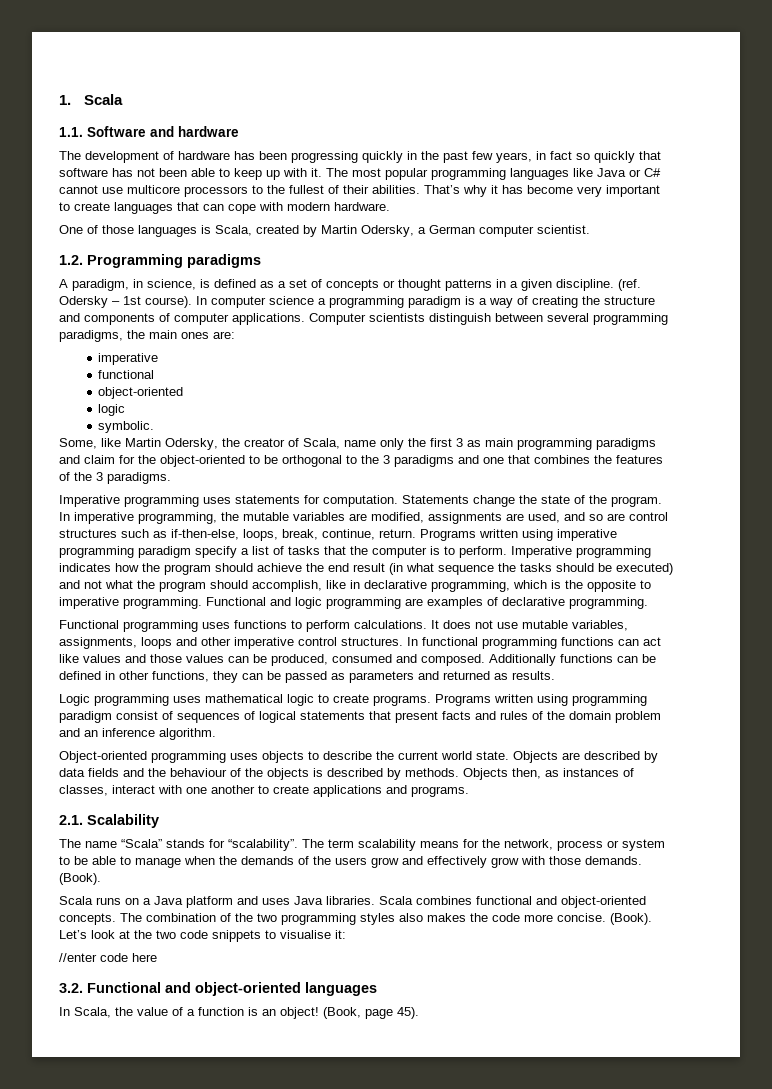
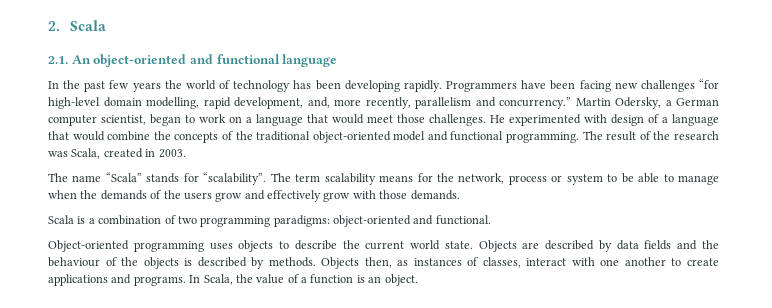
- 1. Scala
+ 2. Scala
- 1.1. Software and hardware
- The development of hardware has been progressing quickly in the past few years, in fact so quickly that software has not been able to keep up with it. The most popular programming languages like Java or C# cannot use multicore processors to the fullest of their abilities. That’s why it has become very important to create languages that can cope with modern hardware.
- One of those languages is Scala, created by Martin Odersky, a German computer scientist.
- 1.2. Programming paradigms
- A paradigm, in science, is defined as a set of concepts or thought patterns in a given discipline. (ref. Odersky – 1st course). In computer science a programming paradigm is a way of creating the structure and components of computer applications. Computer scientists distinguish between several programming paradigms, the main ones are:
- imperative
- functional
- object-oriented
- logic
- symbolic.
- Some, like Martin Odersky, the creator of Scala, name only the first 3 as main programming paradigms and claim for the object-oriented to be orthogonal to the 3 paradigms and one that combines the features of the 3 paradigms.
- Imperative programming uses statements for computation. Statements change the state of the program. In imperative programming, the mutable variables are modified, assignments are used, and so are control structures such as if-then-else, loops, break, continue, return. Programs written using imperative programming paradigm specify a list of tasks that the computer is to perform. Imperative programming indicates how the program should achieve the end result (in what sequence the tasks should be executed) and not what the program should accomplish, like in declarative programming, which is the opposite to imperative programming. Functional and logic programming are examples of declarative programming.
- Functional programming uses functions to perform calculations. It does not use mutable variables, assignments, loops and other imperative control structures. In functional programming functions can act like values and those values can be produced, consumed and composed. Additionally functions can be defined in other functions, they can be passed as parameters and returned as results.
- Logic programming uses mathematical logic to create programs. Programs written using programming paradigm consist of sequences of logical statements that present facts and rules of the domain problem and an inference algorithm.
+ 2.1. An object-oriented and functional language
+ In the past few years the world of technology has been developing rapidly. Programmers have been facing new challenges “for high-level domain modelling, rapid development, and, more recently, parallelism and concurrency.” Martin Odersky, a German computer scientist, began to work on a language that would meet those challenges. He experimented with design of a language that would combine the concepts of the traditional object-oriented model and functional programming. The result of the research was Scala, created in 2003.
+ The name “Scala” stands for “scalability”. The term scalability means for the network, process or system to be able to manage when the demands of the users grow and effectively grow with those demands.
+ Scala is a combination of two programming paradigms: object-oriented and functional.
- Objects then, as instances of classes, interact with one another to create applications and programs.
- 2.1. Scalability
- The name “Scala” stands for “scalability”. The term scalability means for the network, process or system to be able to manage when the demands of the users grow and effectively grow with those demands. (Book).
- Scala runs on a Java platform and uses Java libraries. Scala combines functional and object-oriented concepts. The combination of the two programming styles also makes the code more concise. (Book). Let’s look at the two code snippets to visualise it:
- //enter code here
- 3.2. Functional and object-oriented languages
- In Scala, the value of a function is an object! (Book, page 45).
+ Objects then, as instances of classes, interact with one another to create applications and programs. In Scala, the value of a function is an object.

